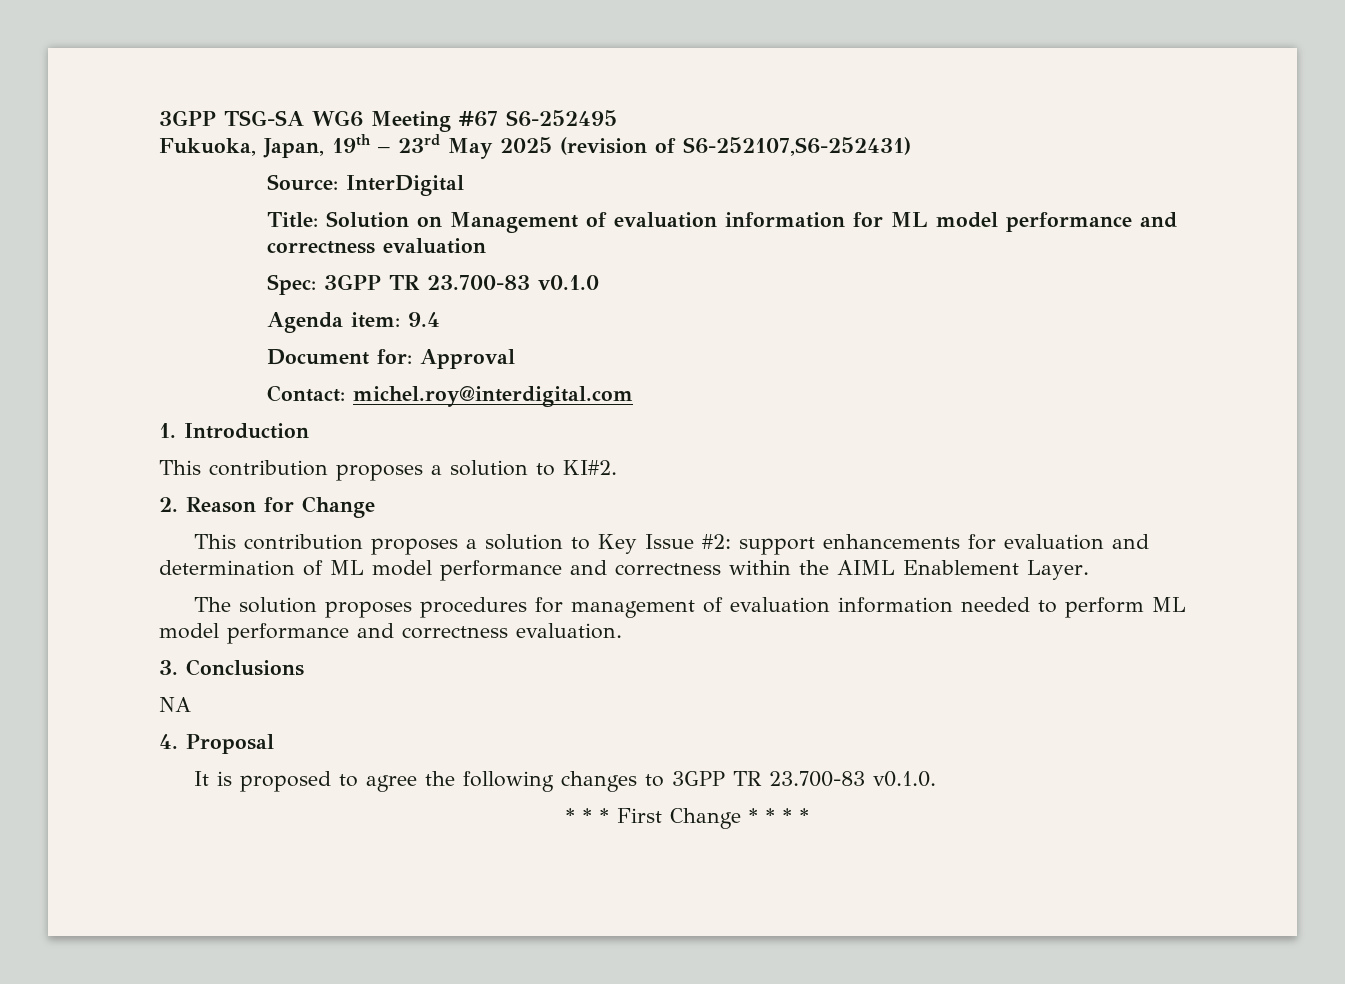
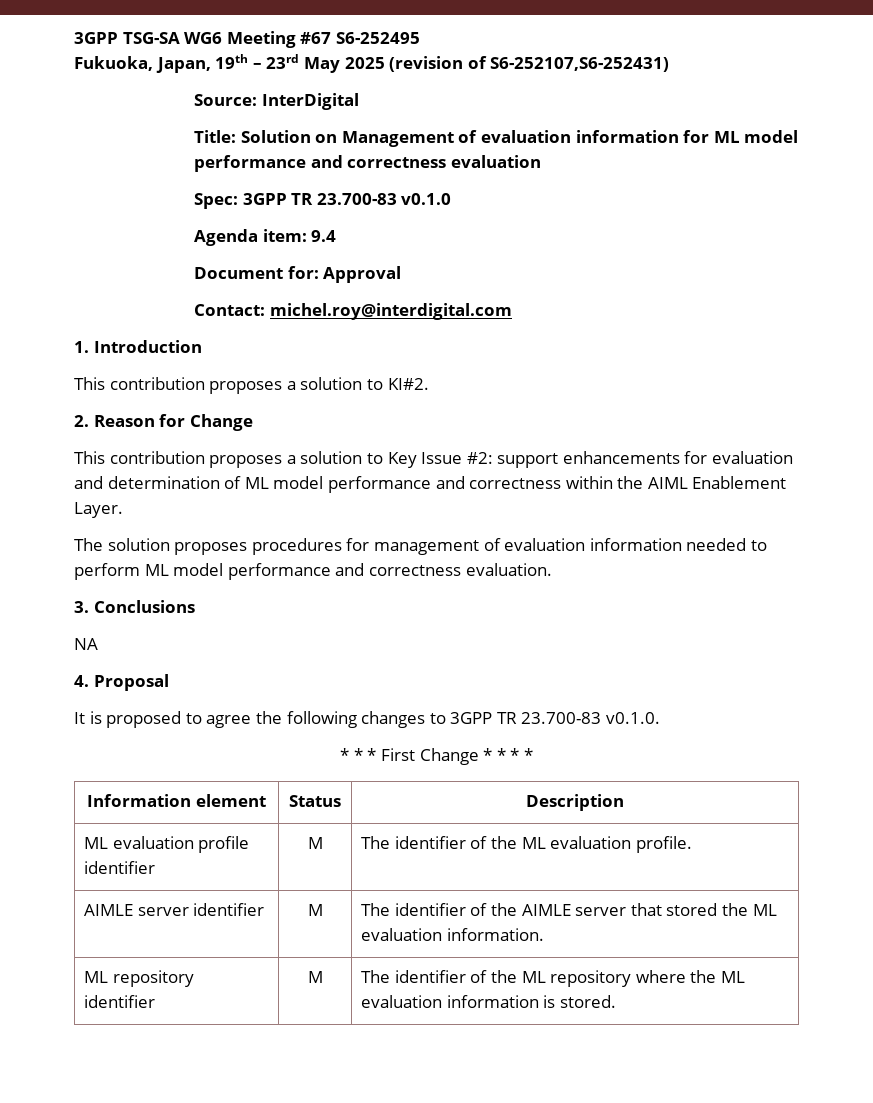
+ Information element | Status | Description
+ ML evaluation profile identifier | M | The identifier of the ML evaluation profile.
+ AIMLE server identifier | M | The identifier of the AIMLE server that stored the ML evaluation information.
+ ML repository identifier | M | The identifier of the ML repository where the ML evaluation information is stored.

